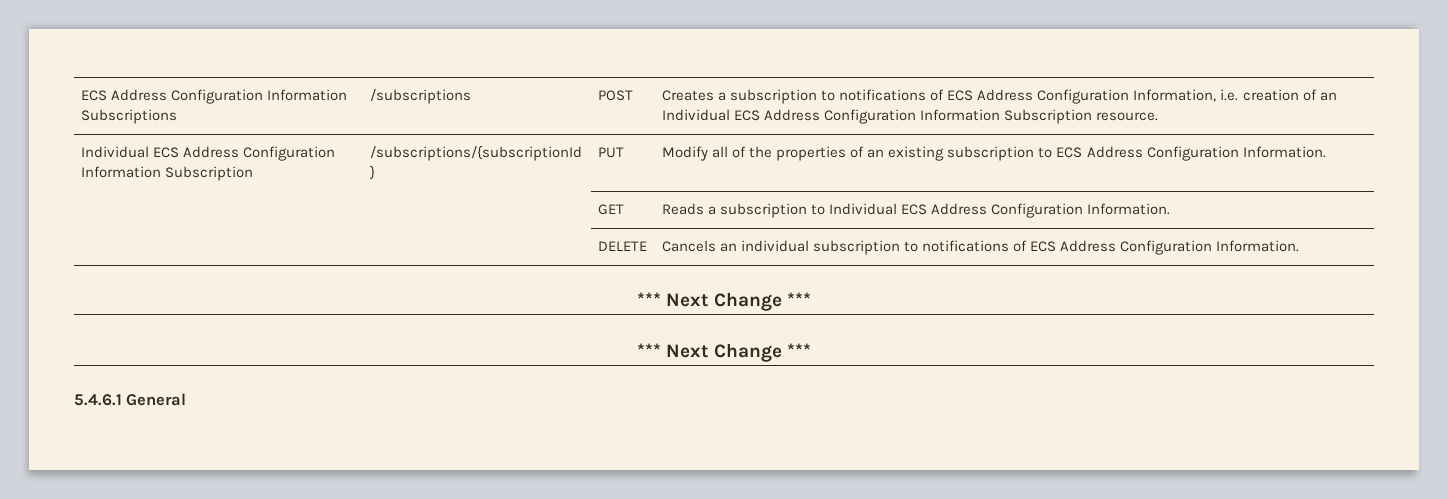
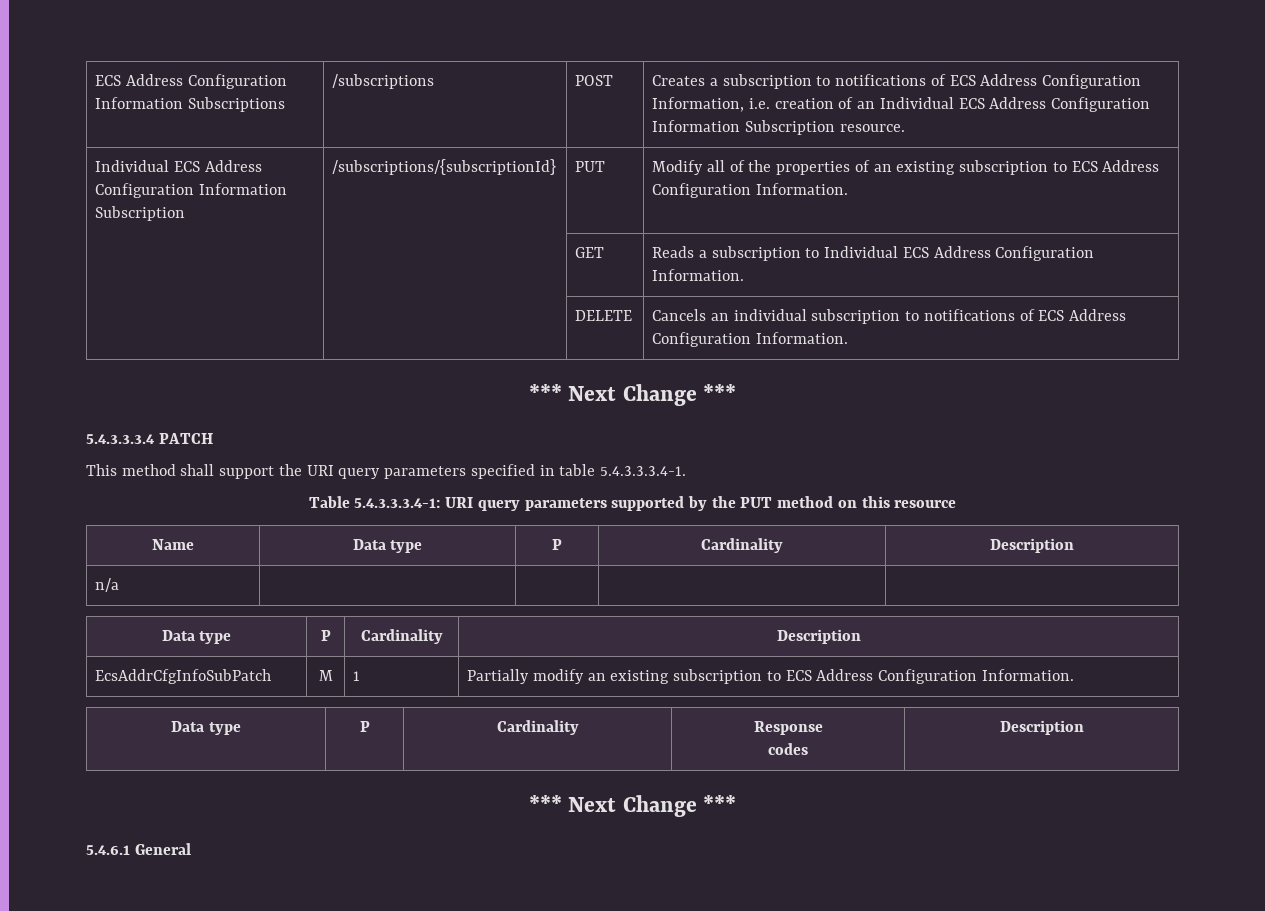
+ 5.4.3.3.3.4 PATCH
+ This method shall support the URI query parameters specified in table 5.4.3.3.3.4-1.
+ Table 5.4.3.3.3.4-1: URI query parameters supported by the PUT method on this resource
+ Name | Data type | P | Cardinality | Description
+ n/a | | | |
+ Data type | P | Cardinality | Description
+ EcsAddrCfgInfoSubPatch | M | 1 | Partially modify an existing subscription to ECS Address Configuration Information.
+ Data type | P | Cardinality | Response
+ codes | Description

